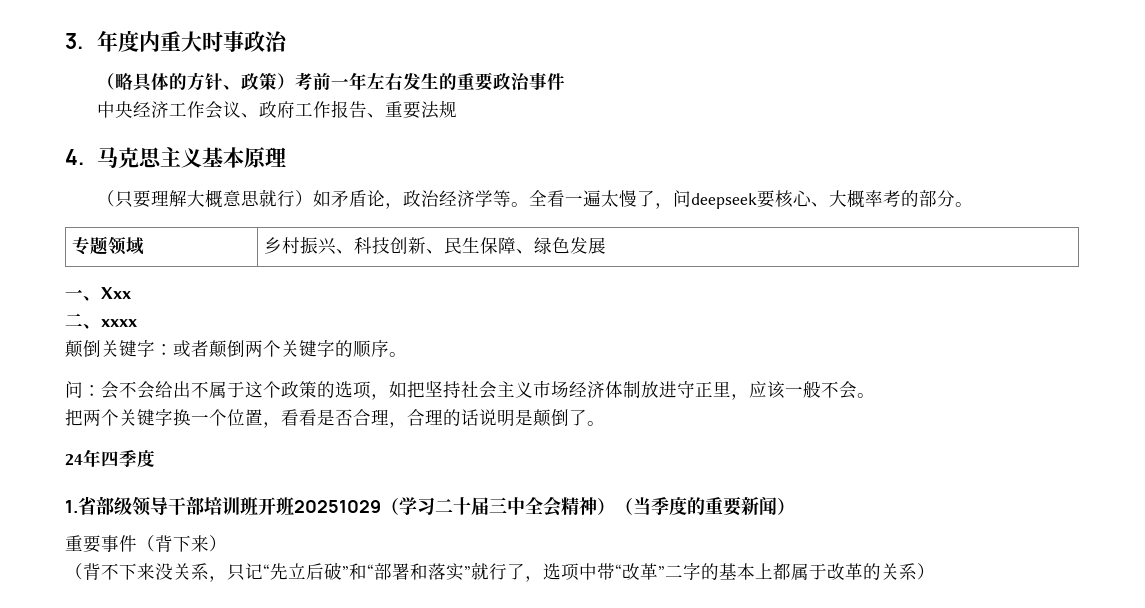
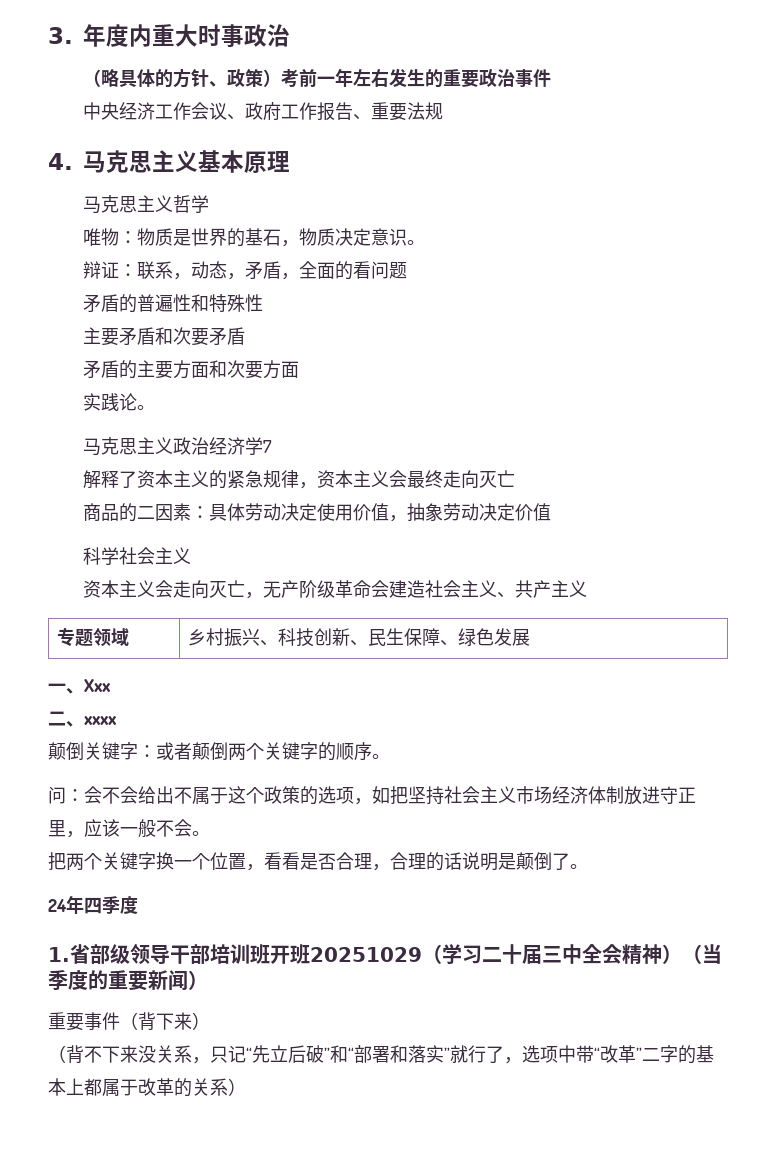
- （只要理解大概意思就行）如矛盾论，政治经济学等。全看一遍太慢了，问deepseek要核心、大概率考的部分。
+ 马克思主义哲学
+ 唯物：物质是世界的基石，物质决定意识。
+ 辩证：联系，动态，矛盾，全面的看问题
+ 矛盾的普遍性和特殊性
+ 主要矛盾和次要矛盾
+ 矛盾的主要方面和次要方面
+ 实践论。
+ 马克思主义政治经济学7
+ 解释了资本主义的紧急规律，资本主义会最终走向灭亡
+ 商品的二因素：具体劳动决定使用价值，抽象劳动决定价值
+ 科学社会主义
+ 资本主义会走向灭亡，无产阶级革命会建造社会主义、共产主义

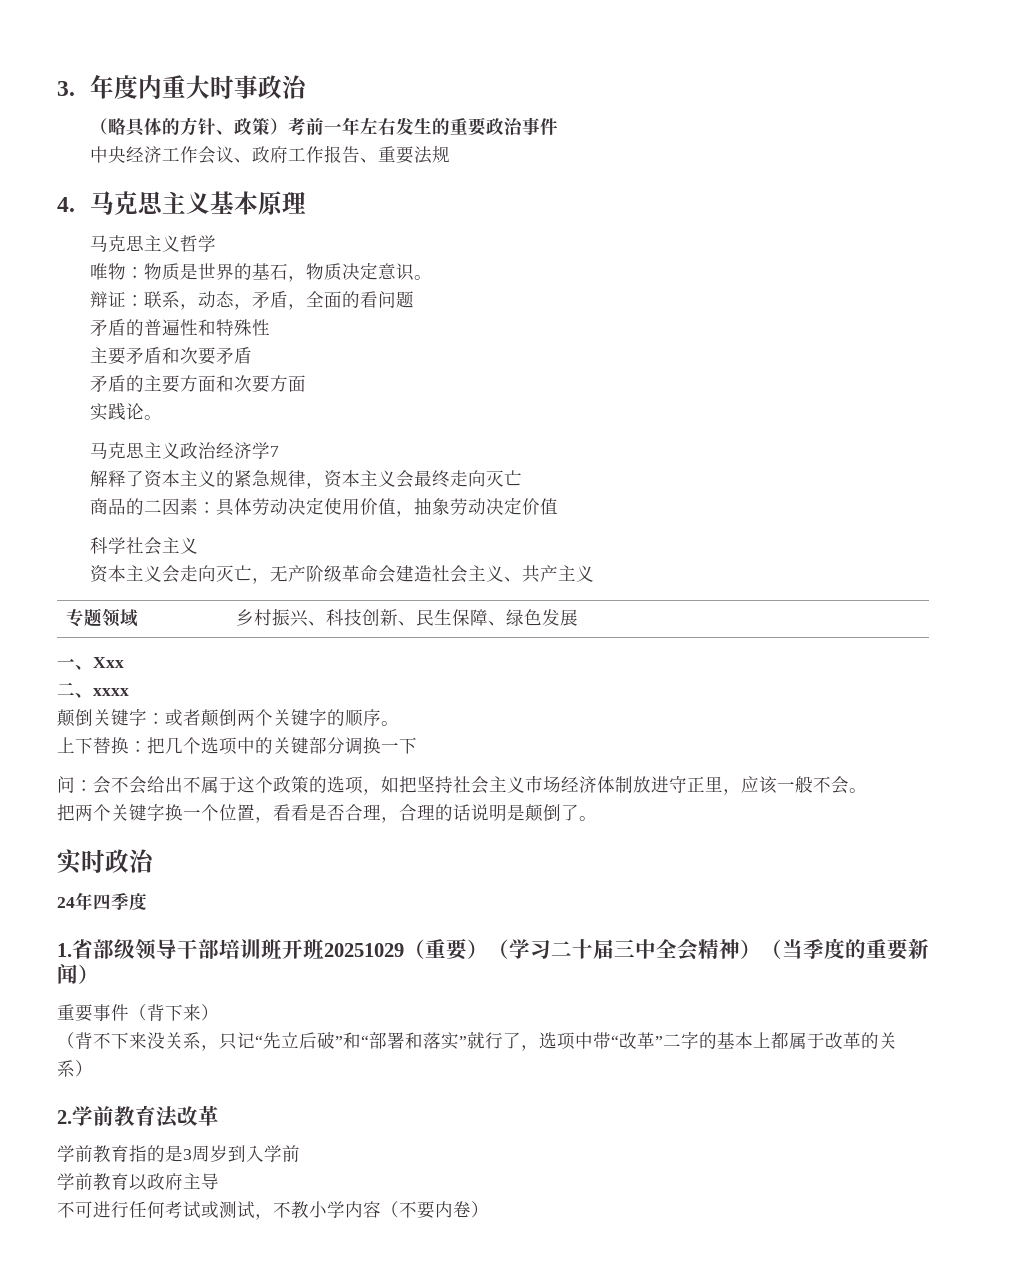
+ 上下替换：把几个选项中的关键部分调换一下
+ 实时政治
- 1.省部级领导干部培训班开班20251029（学习二十届三中全会精神）（当季度的重要新闻）
+ 1.省部级领导干部培训班开班20251029（重要）（学习二十届三中全会精神）（当季度的重要新闻）
+ 2.学前教育法改革
+ 学前教育指的是3周岁到入学前
+ 学前教育以政府主导
+ 不可进行任何考试或测试，不教小学内容（不要内卷）

